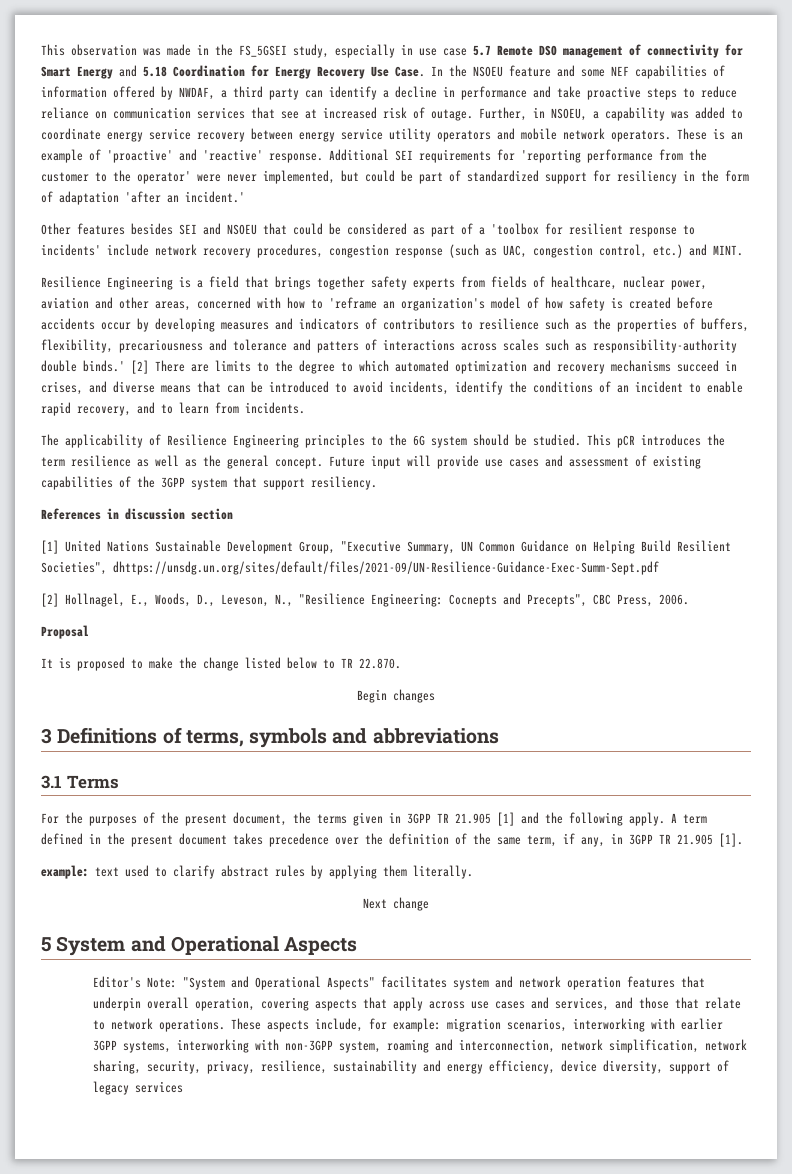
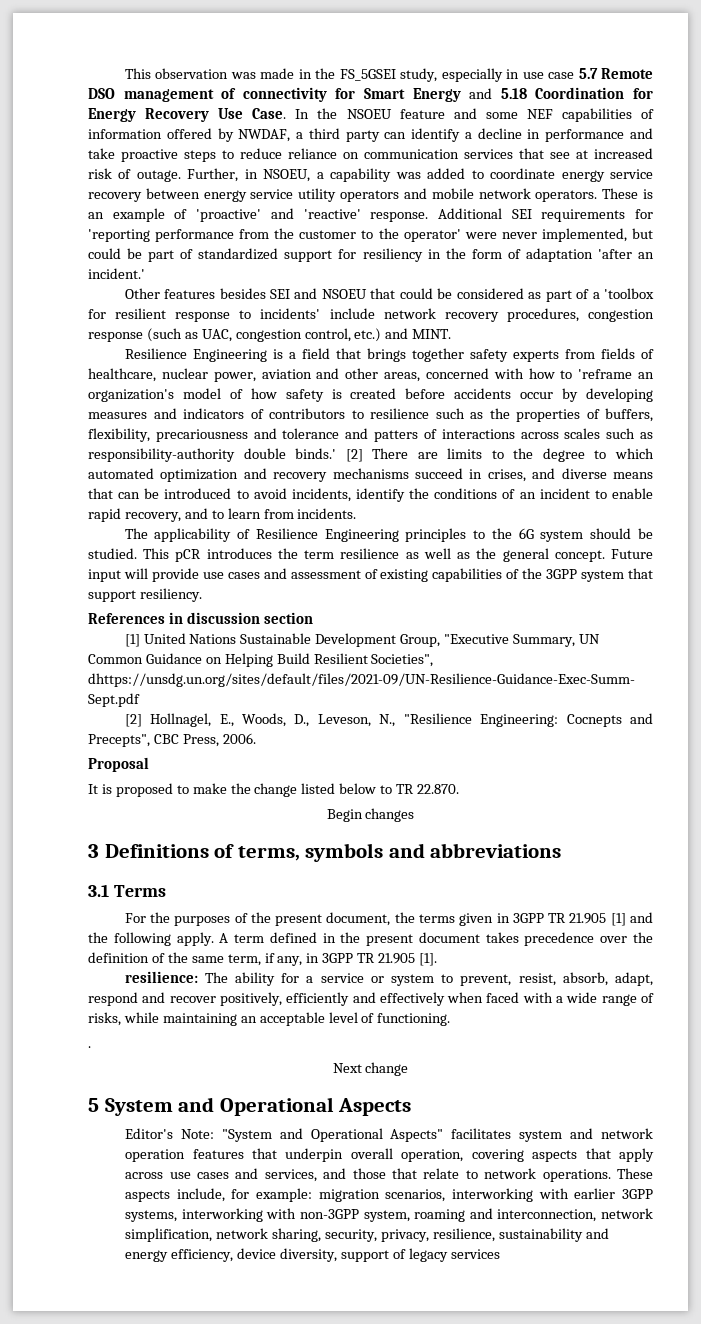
- example: text used to clarify abstract rules by applying them literally.
+ resilience: The ability for a service or system to prevent, resist, absorb, adapt, respond and recover positively, efficiently and effectively when faced with a wide range of risks, while maintaining an acceptable level of functioning.
+ .

